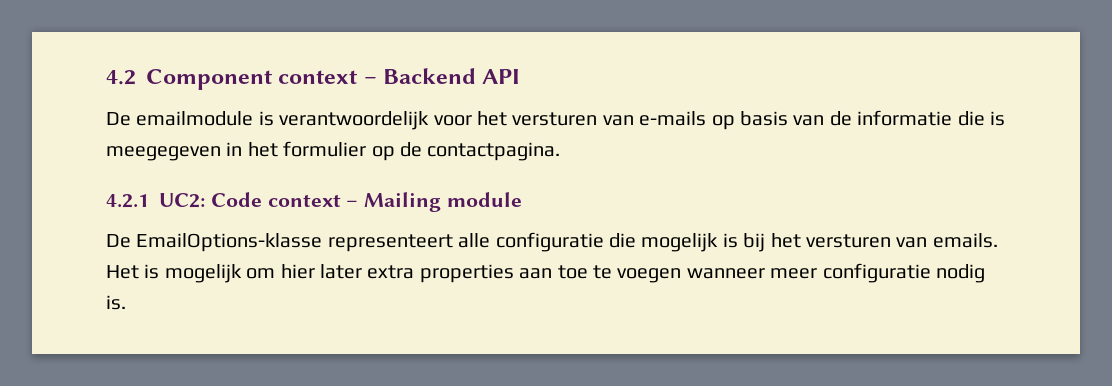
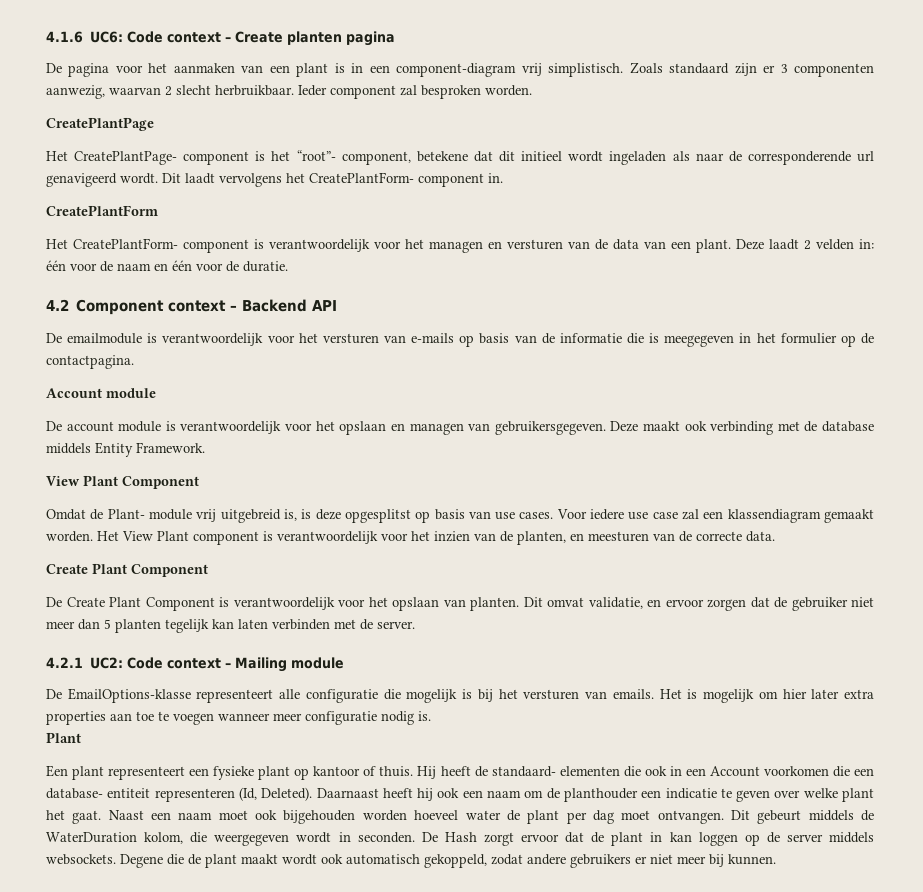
+ 4.1.6 UC6: Code context – Create planten pagina
+ De pagina voor het aanmaken van een plant is in een component-diagram vrij simplistisch. Zoals standaard zijn er 3 componenten aanwezig, waarvan 2 slecht herbruikbaar. Ieder component zal besproken worden.
+ CreatePlantPage
+ Het CreatePlantPage- component is het “root”- component, betekene dat dit initieel wordt ingeladen als naar de corresponderende url genavigeerd wordt. Dit laadt vervolgens het CreatePlantForm- component in.
+ CreatePlantForm
+ Het CreatePlantForm- component is verantwoordelijk voor het managen en versturen van de data van een plant. Deze laadt 2 velden in: één voor de naam en één voor de duratie.
+ Account module
+ De account module is verantwoordelijk voor het opslaan en managen van gebruikersgegeven. Deze maakt ook verbinding met de database middels Entity Framework.
+ View Plant Component
+ Omdat de Plant- module vrij uitgebreid is, is deze opgesplitst op basis van use cases. Voor iedere use case zal een klassendiagram gemaakt worden. Het View Plant component is verantwoordelijk voor het inzien van de planten, en meesturen van de correcte data.
+ Create Plant Component
+ De Create Plant Component is verantwoordelijk voor het opslaan van planten. Dit omvat validatie, en ervoor zorgen dat de gebruiker niet meer dan 5 planten tegelijk kan laten verbinden met de server.
  Het is mogelijk om hier later extra properties aan toe te voegen wanneer meer configuratie nodig is.
+ Plant
+ Een plant representeert een fysieke plant op kantoor of thuis. Hij heeft de standaard- elementen die ook in een Account voorkomen die een database- entiteit representeren (Id, Deleted). Daarnaast heeft hij ook een naam om de planthouder een indicatie te geven over welke plant het gaat. Naast een naam moet ook bijgehouden worden hoeveel water de plant per dag moet ontvangen. Dit gebeurt middels de WaterDuration kolom, die weergegeven wordt in seconden. De Hash zorgt ervoor dat de plant in kan loggen op de server middels websockets. Degene die de plant maakt wordt ook automatisch gekoppeld, zodat andere gebruikers er niet meer bij kunnen.

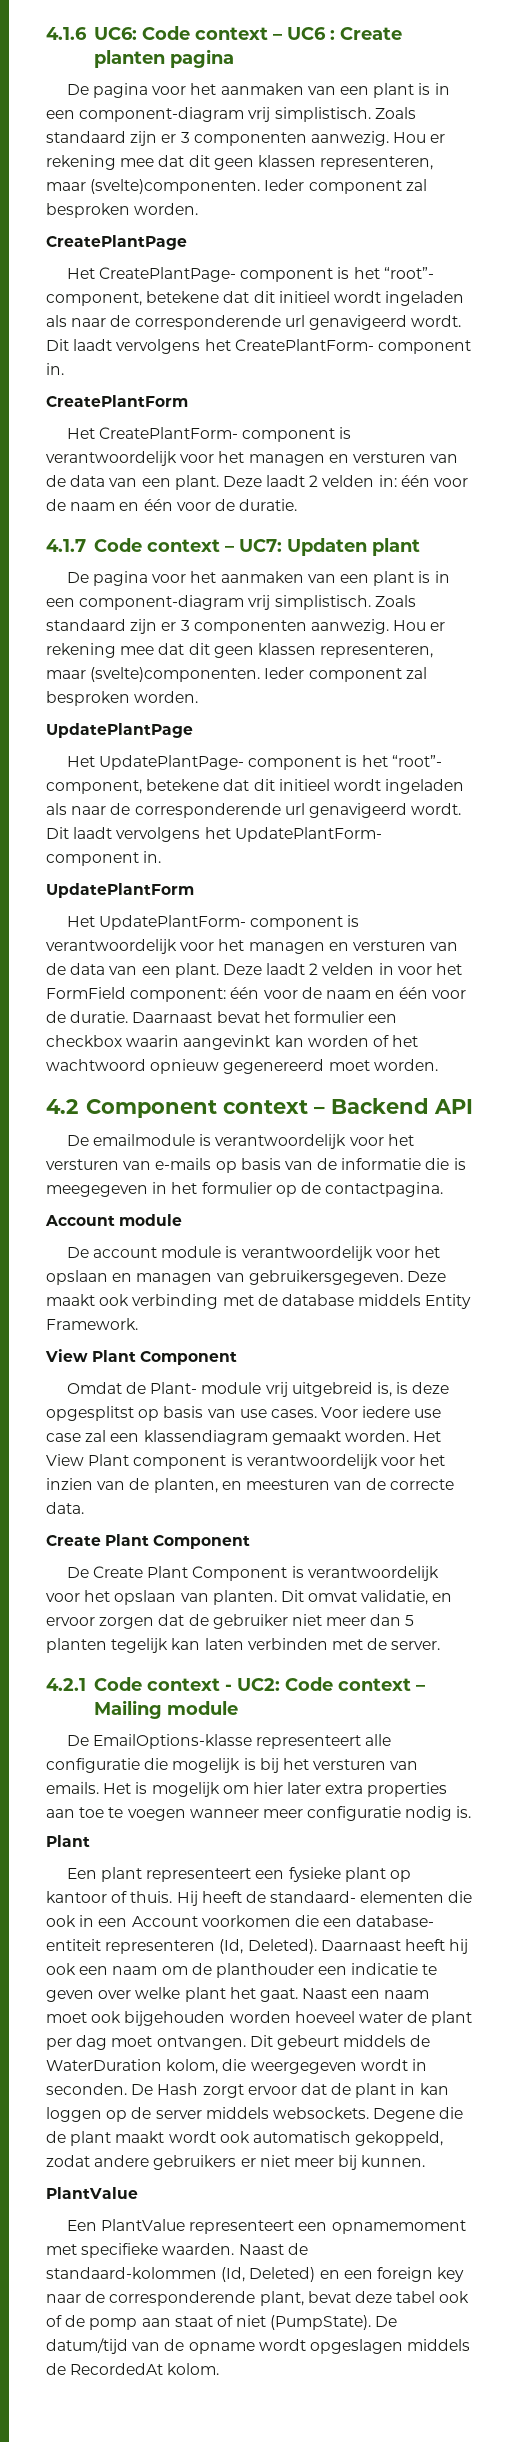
- 4.1.6 UC6: Code context – Create planten pagina
- De pagina voor het aanmaken van een plant is in een component-diagram vrij simplistisch. Zoals standaard zijn er 3 componenten aanwezig, waarvan 2 slecht herbruikbaar.
+ 4.1.6 UC6: Code context – UC6 : Create planten pagina
+ De pagina voor het aanmaken van een plant is in een component-diagram vrij simplistisch. Zoals standaard zijn er 3 componenten aanwezig. Hou er rekening mee dat dit geen klassen representeren, maar (svelte)componenten.
+ 4.1.7 Code context – UC7: Updaten plant
+ De pagina voor het aanmaken van een plant is in een component-diagram vrij simplistisch. Zoals standaard zijn er 3 componenten aanwezig. Hou er rekening mee dat dit geen klassen representeren, maar (svelte)componenten. Ieder component zal besproken worden.
+ UpdatePlantPage
+ Het UpdatePlantPage- component is het “root”- component, betekene dat dit initieel wordt ingeladen als naar de corresponderende url genavigeerd wordt. Dit laadt vervolgens het UpdatePlantForm- component in.
+ UpdatePlantForm
+ Het UpdatePlantForm- component is verantwoordelijk voor het managen en versturen van de data van een plant. Deze laadt 2 velden in voor het FormField component: één voor de naam en één voor de duratie. Daarnaast bevat het formulier een checkbox waarin aangevinkt kan worden of het wachtwoord opnieuw gegenereerd moet worden.
- 4.2.1 UC2: Code context – Mailing module
+ 4.2.1 Code context - UC2: Code context – Mailing module
  Degene die de plant maakt wordt ook automatisch gekoppeld, zodat andere gebruikers er niet meer bij kunnen.
+ PlantValue
+ Een PlantValue representeert een opnamemoment met specifieke waarden. Naast de standaard-kolommen (Id, Deleted) en een foreign key naar de corresponderende plant, bevat deze tabel ook of de pomp aan staat of niet (PumpState). De datum/tijd van de opname wordt opgeslagen middels de RecordedAt kolom.

